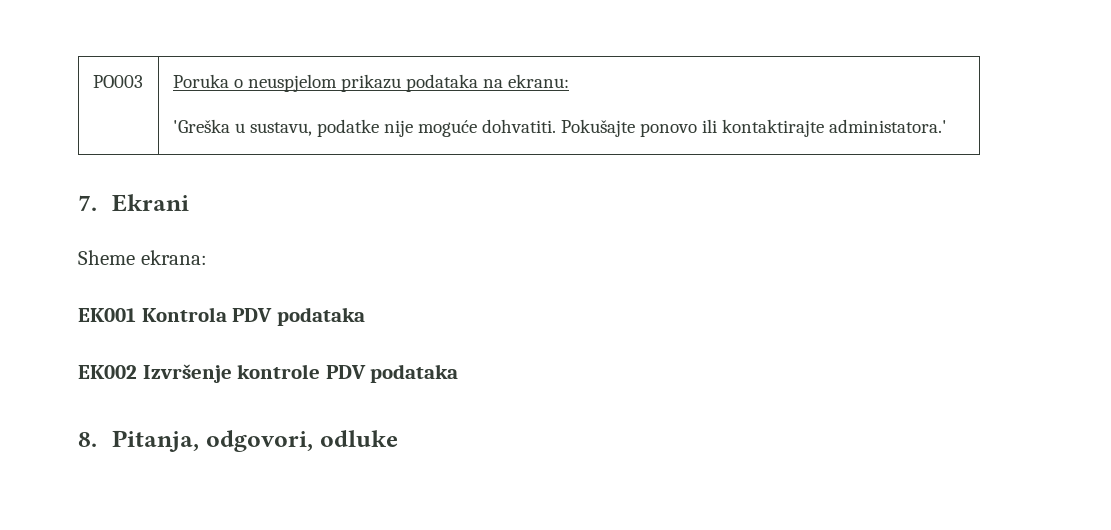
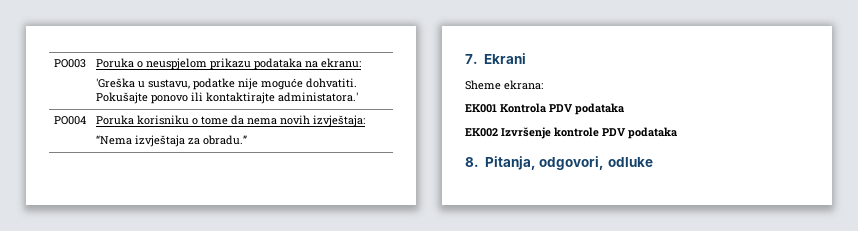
+ PO004 | Poruka korisniku o tome da nema novih izvještaja:
+ “Nema izvještaja za obradu.”

